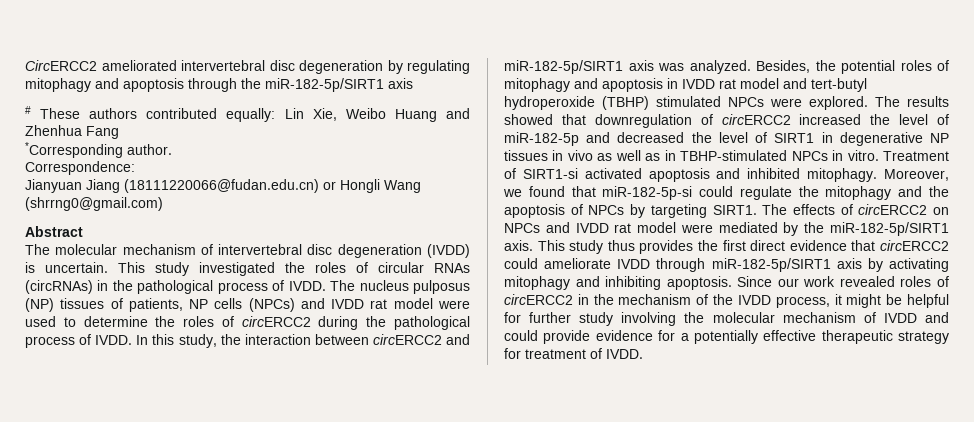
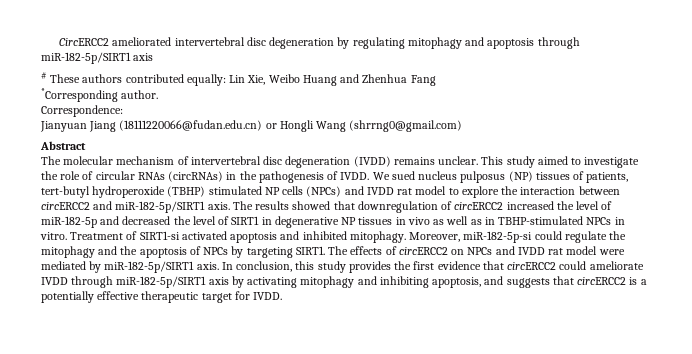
- CircERCC2 ameliorated intervertebral disc degeneration by regulating mitophagy and apoptosis through the miR-182-5p/SIRT1 axis
+ CircERCC2 ameliorated intervertebral disc degeneration by regulating mitophagy and apoptosis through miR-182-5p/SIRT1 axis
- The molecular mechanism of intervertebral disc degeneration (IVDD) is uncertain. This study investigated the roles of circular RNAs (circRNAs) in the pathological process of IVDD. The nucleus pulposus (NP) tissues of patients, NP cells (NPCs) and IVDD rat model were used to determine the roles of circERCC2 during the pathological process of IVDD. In this study, the interaction between circERCC2 and miR-182-5p/SIRT1 axis was analyzed. Besides, the potential roles of mitophagy and apoptosis in IVDD rat model and tert-butyl hydroperoxide (TBHP) stimulated NPCs were explored.
+ The molecular mechanism of intervertebral disc degeneration (IVDD) remains unclear. This study aimed to investigate the role of circular RNAs (circRNAs) in the pathogenesis of IVDD. We sued nucleus pulposus (NP) tissues of patients, tert-butyl hydroperoxide (TBHP) stimulated NP cells (NPCs) and IVDD rat model to explore the interaction between circERCC2 and miR-182-5p/SIRT1 axis.
- Moreover, we found that miR-182-5p-si could regulate the mitophagy and the apoptosis of NPCs by targeting SIRT1.
+ Moreover, miR-182-5p-si could regulate the mitophagy and the apoptosis of NPCs by targeting SIRT1.
- The effects of circERCC2 on NPCs and IVDD rat model were mediated by the miR-182-5p/SIRT1 axis. This study thus provides the first direct evidence that circERCC2 could ameliorate IVDD through miR-182-5p/SIRT1 axis by activating mitophagy and inhibiting apoptosis. Since our work revealed roles of circERCC2 in the mechanism of the IVDD process, it might be helpful for further study involving the molecular mechanism of IVDD and could provide evidence for a potentially effective therapeutic strategy for treatment of IVDD.
+ The effects of circERCC2 on NPCs and IVDD rat model were mediated by miR-182-5p/SIRT1 axis. In conclusion, this study provides the first evidence that circERCC2 could ameliorate IVDD through miR-182-5p/SIRT1 axis by activating mitophagy and inhibiting apoptosis, and suggests that circERCC2 is a potentially effective therapeutic target for IVDD.

